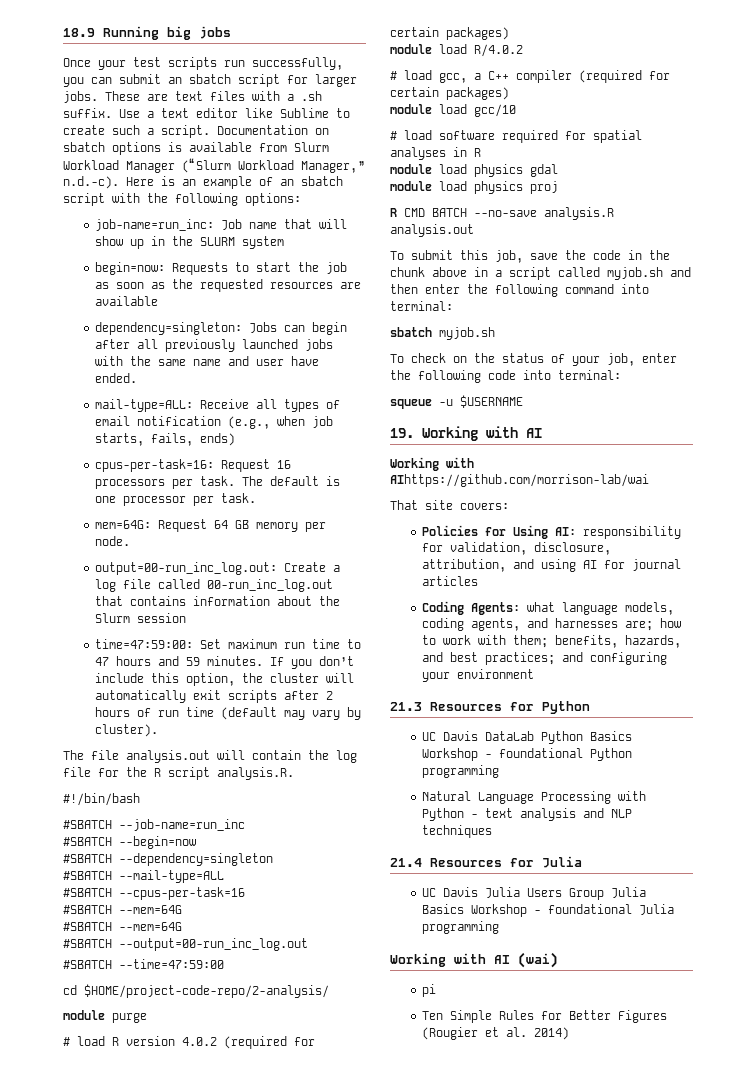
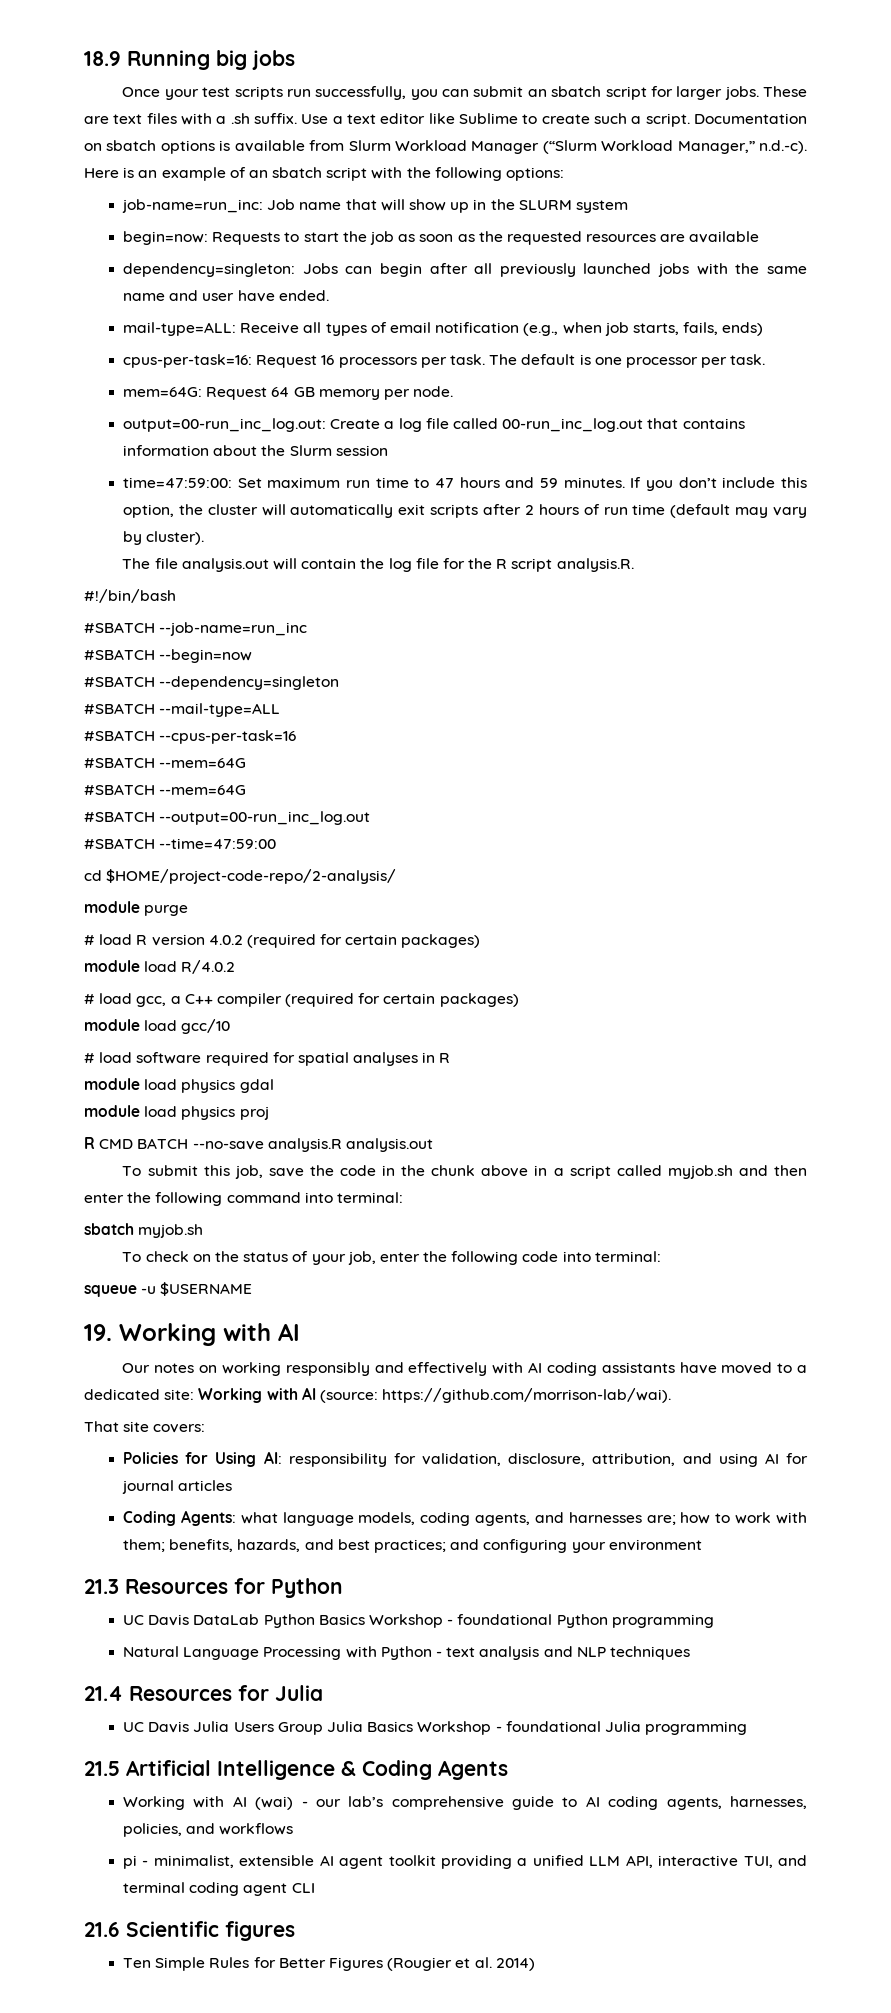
- Working with AIhttps://github.com/morrison-lab/wai
+ Our notes on working responsibly and effectively with AI coding assistants have moved to a dedicated site: Working with AI (source: https://github.com/morrison-lab/wai).
- Working with AI (wai)
- pi
+ 21.5 Artificial Intelligence & Coding Agents
+ Working with AI (wai) - our lab’s comprehensive guide to AI coding agents, harnesses, policies, and workflows
+ pi - minimalist, extensible AI agent toolkit providing a unified LLM API, interactive TUI, and terminal coding agent CLI
+ 21.6 Scientific figures

